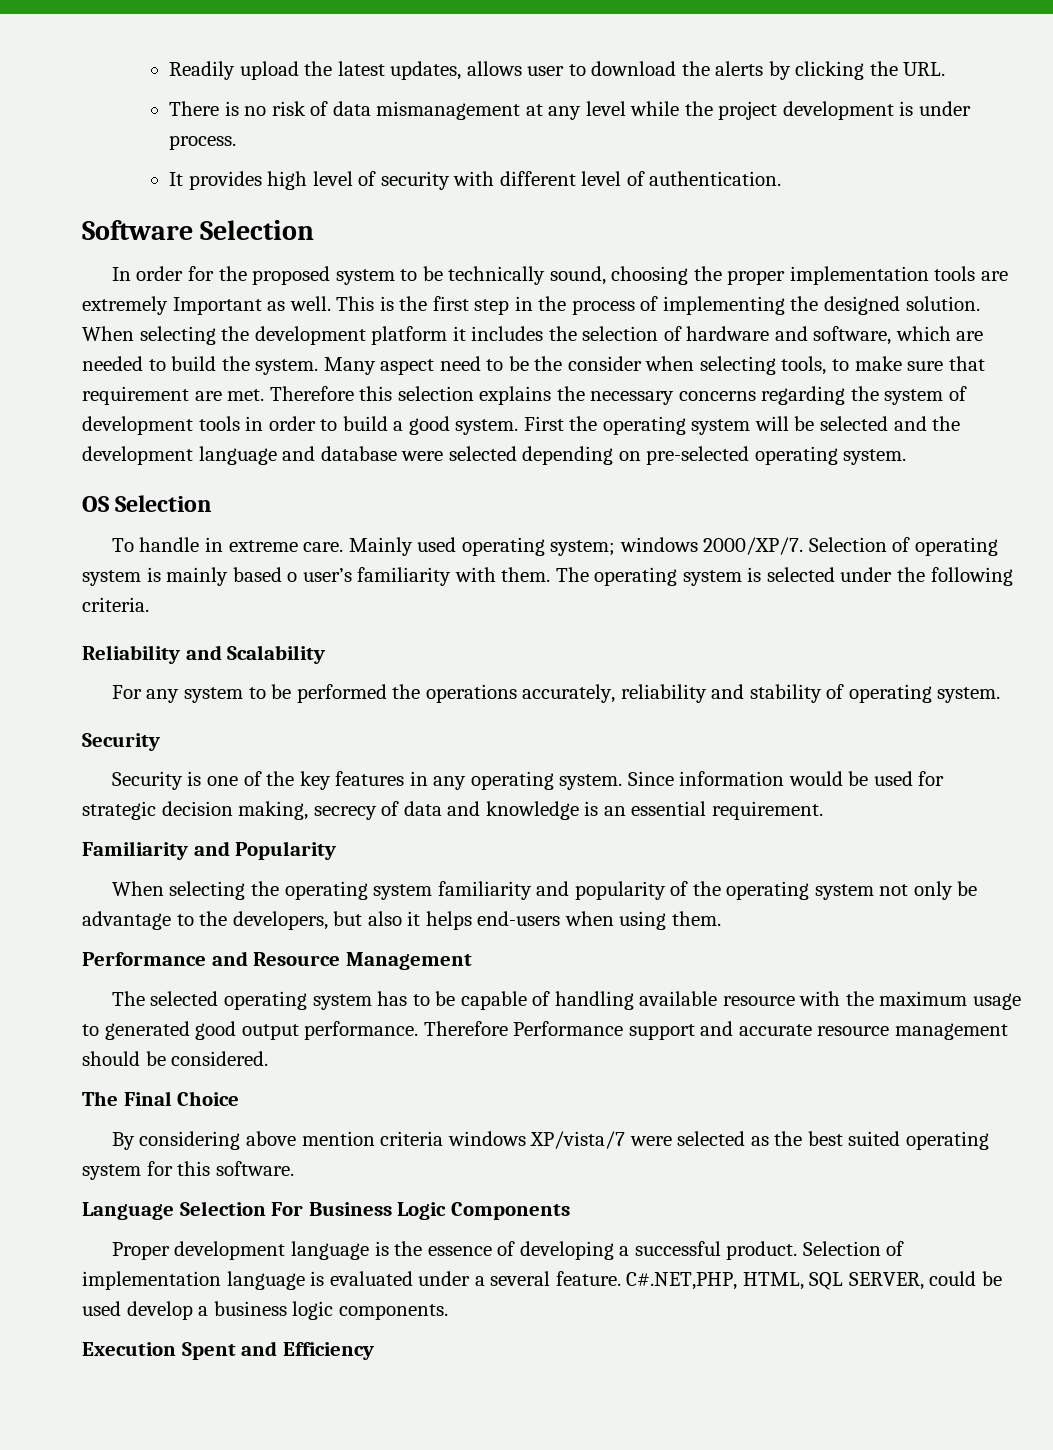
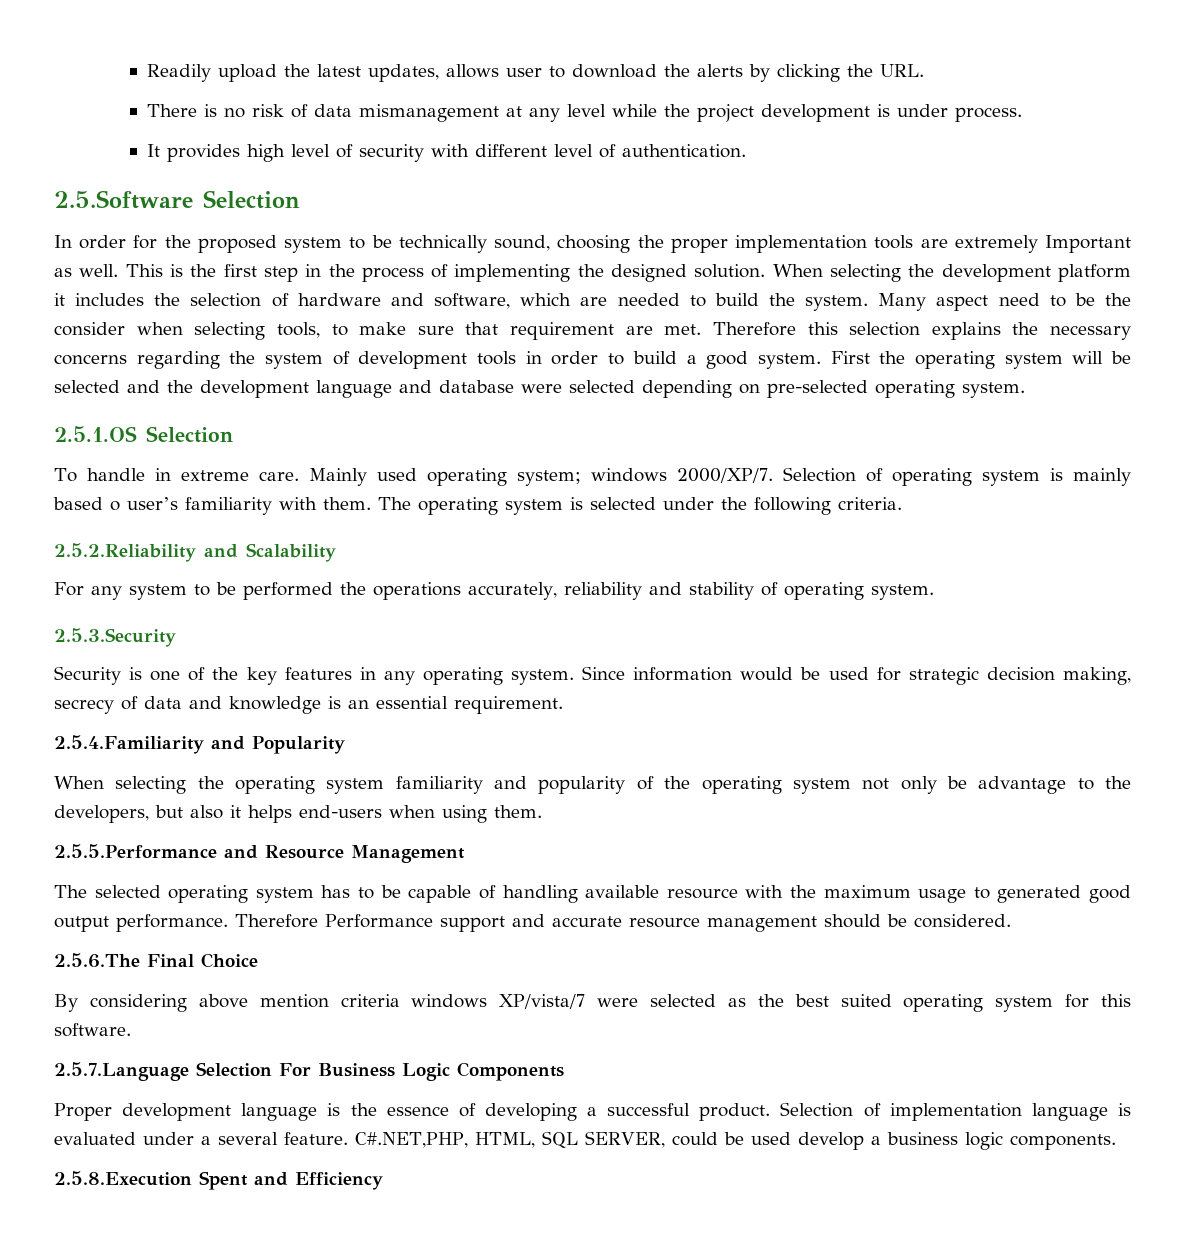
- Software Selection
+ 2.5.Software Selection
- OS Selection
+ 2.5.1.OS Selection
- Reliability and Scalability
+ 2.5.2.Reliability and Scalability
  For any system to be performed the operations accurately, reliability and stability of operating system.
- Security
+ 2.5.3.Security
- Familiarity and Popularity
+ 2.5.4.Familiarity and Popularity
- Performance and Resource Management
+ 2.5.5.Performance and Resource Management
- The Final Choice
+ 2.5.6.The Final Choice
- Language Selection For Business Logic Components
+ 2.5.7.Language Selection For Business Logic Components
- Execution Spent and Efficiency
+ 2.5.8.Execution Spent and Efficiency

